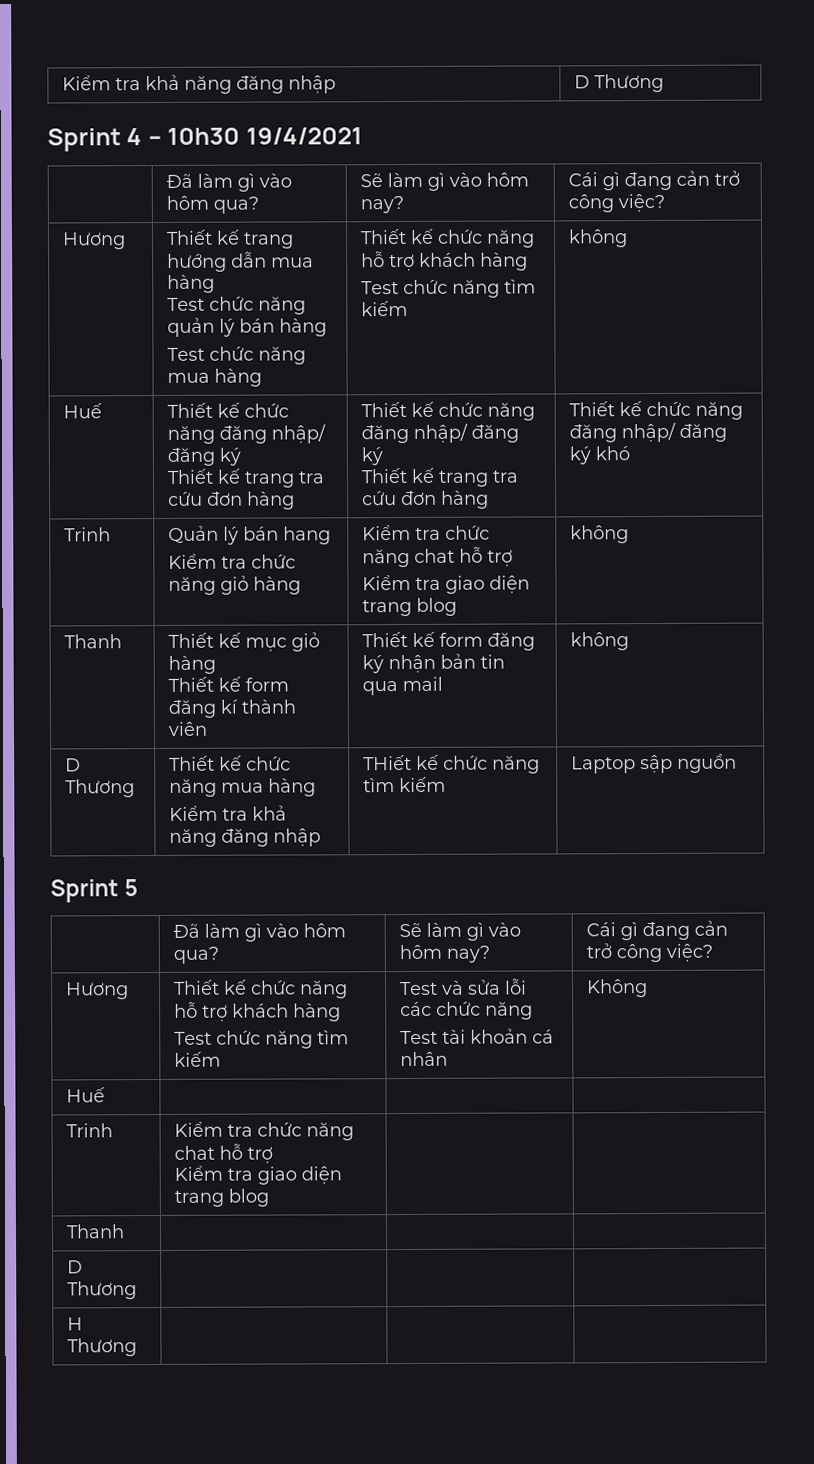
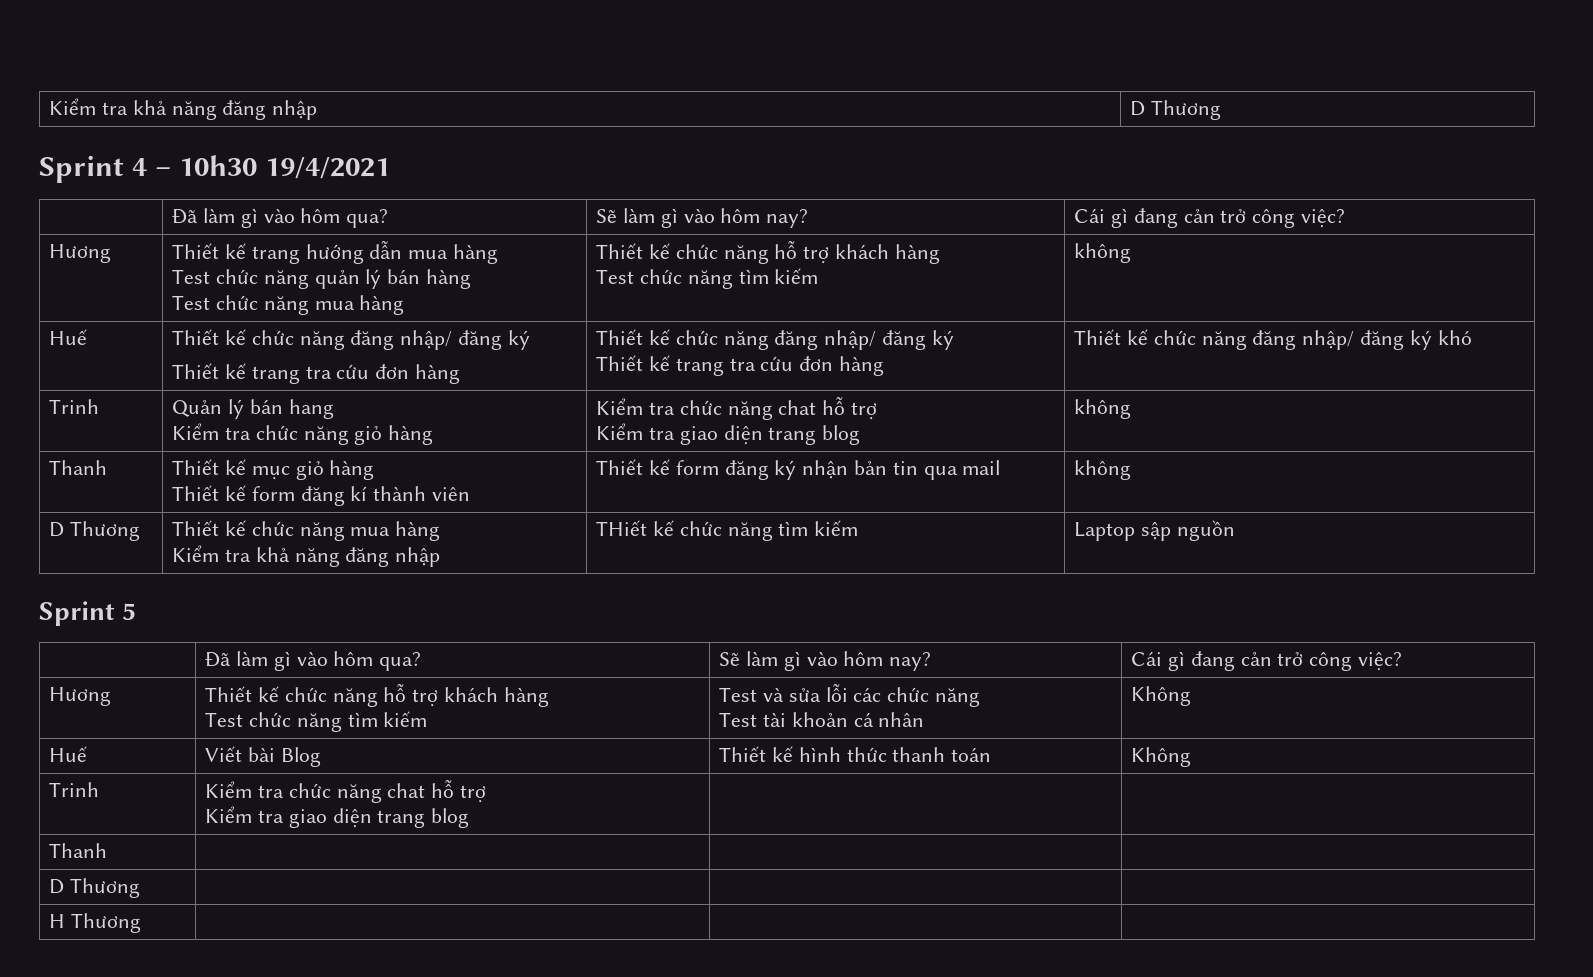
- Huế | | |
+ Huế | Viết bài Blog | Thiết kế hình thức thanh toán | Không

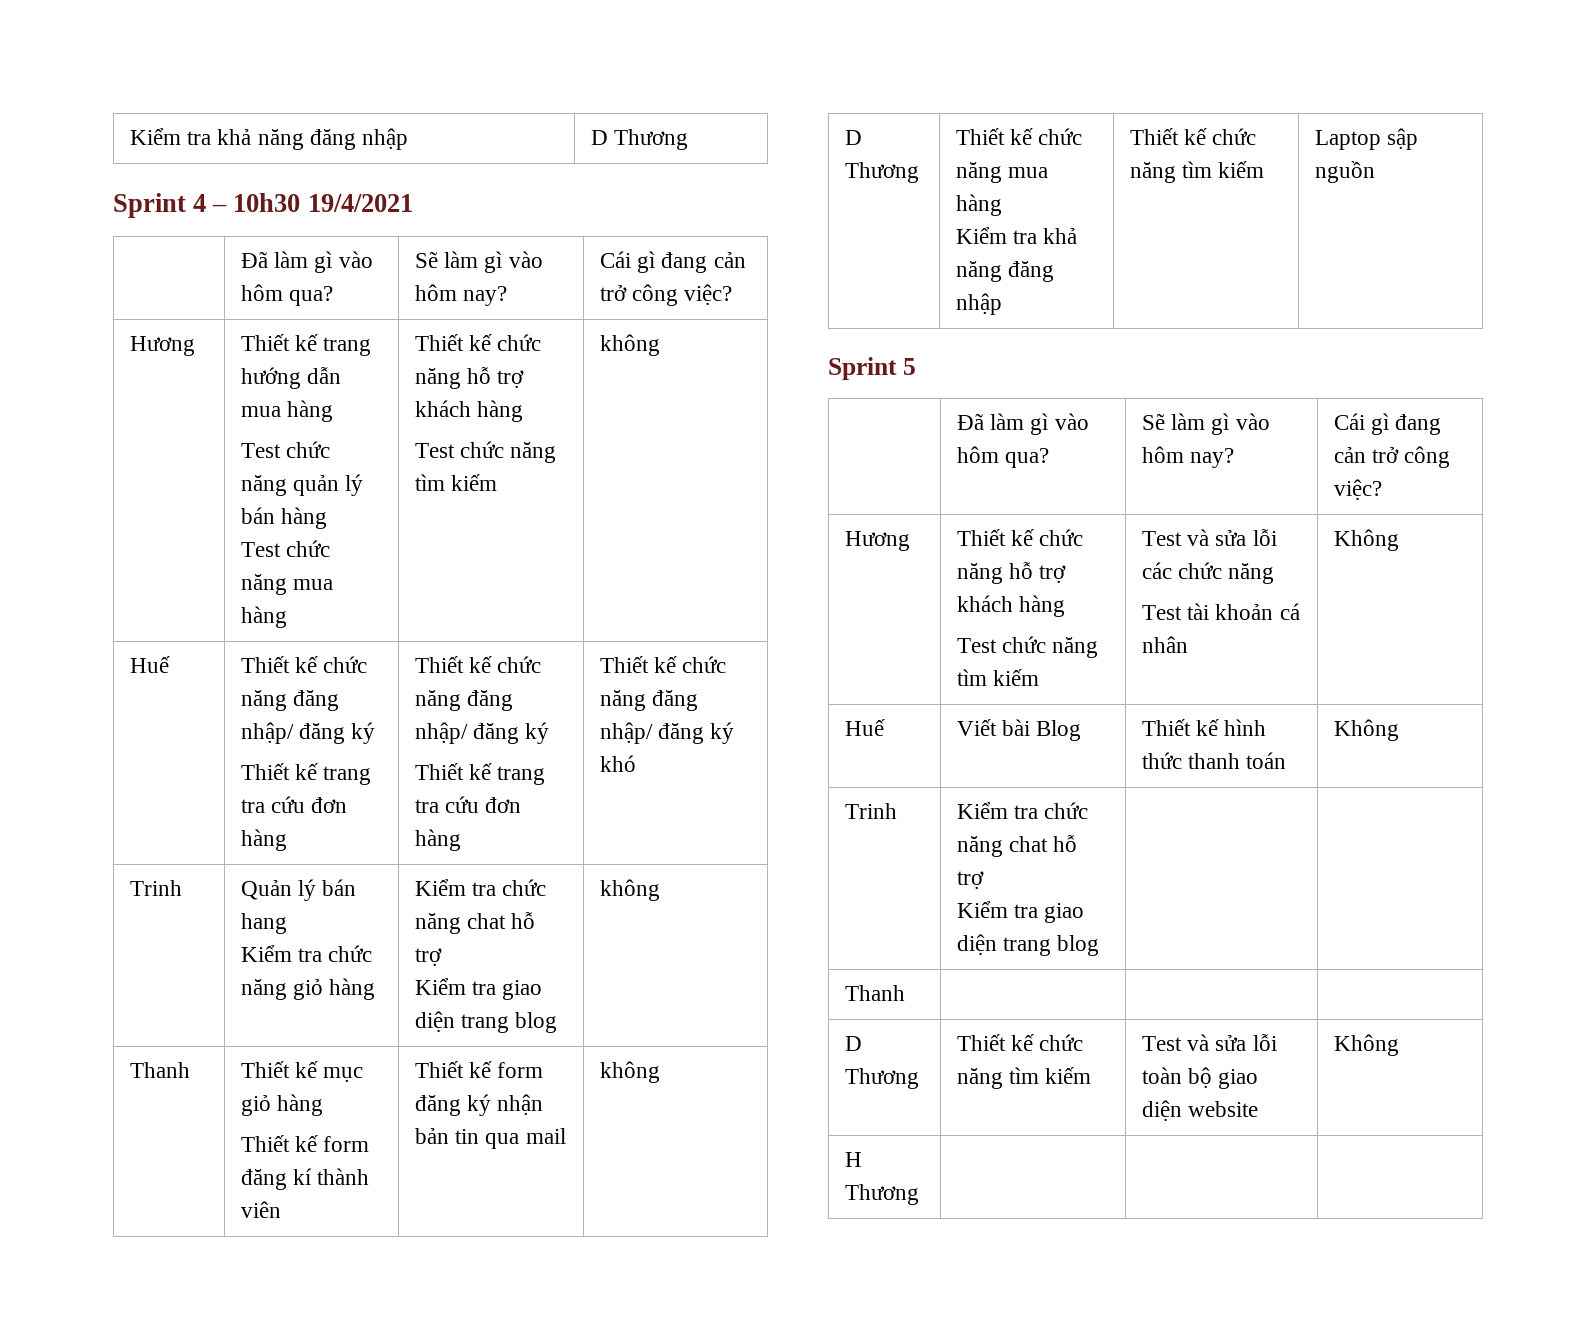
  D Thương | Thiết kế chức năng mua hàng
- Kiểm tra khả năng đăng nhập | THiết kế chức năng tìm kiếm | Laptop sập nguồn
+ Kiểm tra khả năng đăng nhập | Thiết kế chức năng tìm kiếm | Laptop sập nguồn
- D Thương | | |
+ D Thương | Thiết kế chức năng tìm kiếm | Test và sửa lỗi toàn bộ giao diện website | Không

